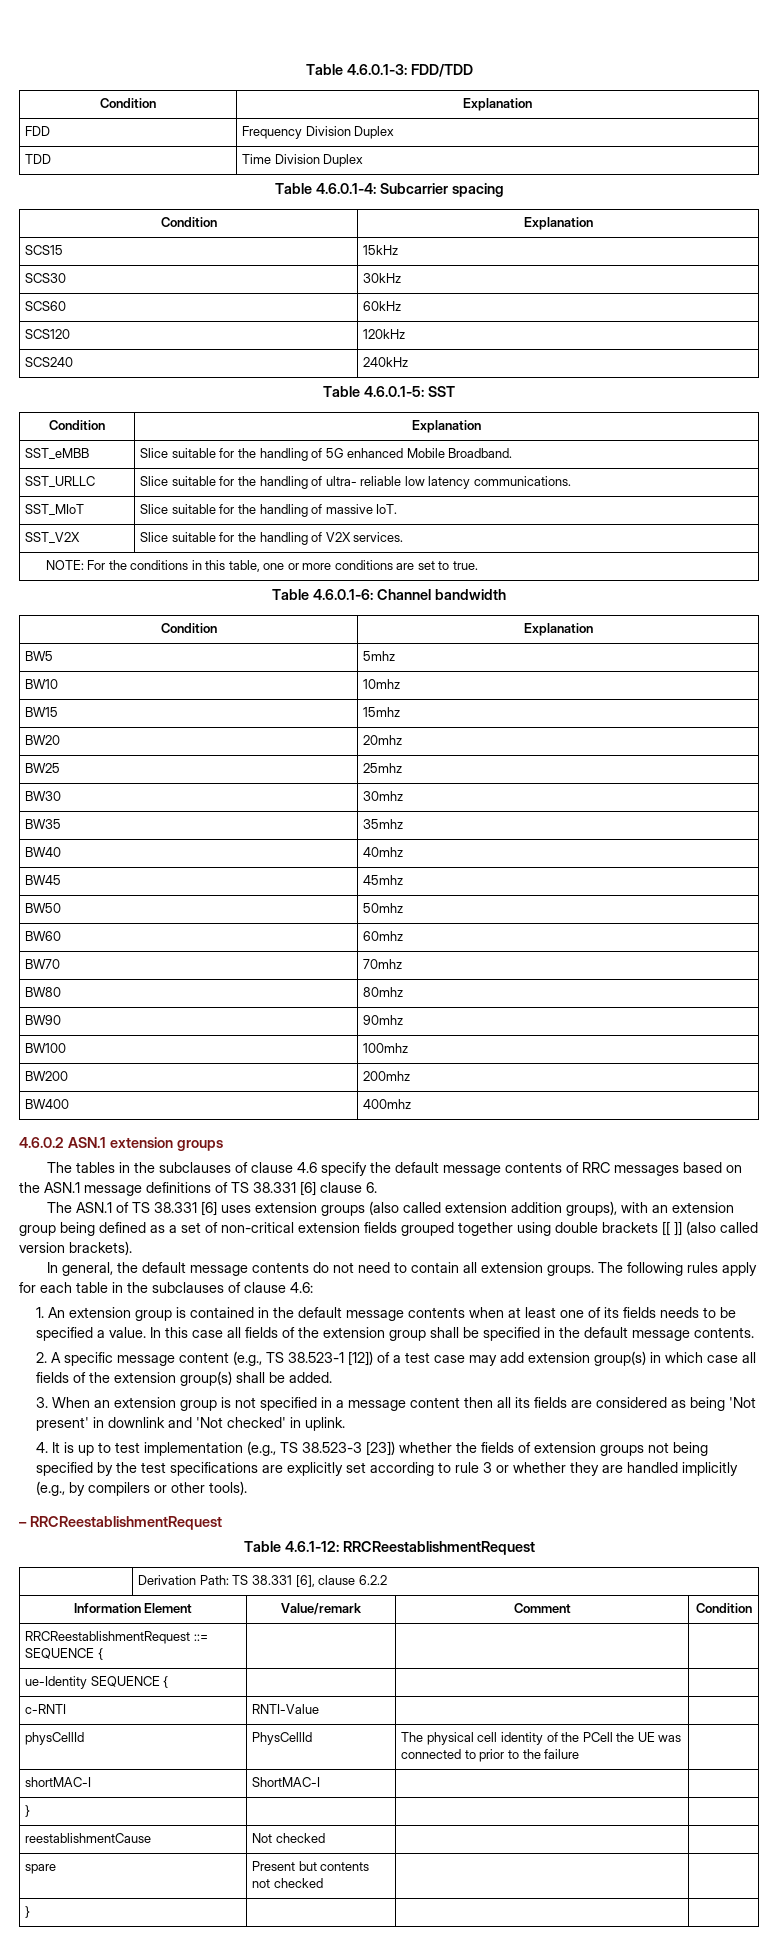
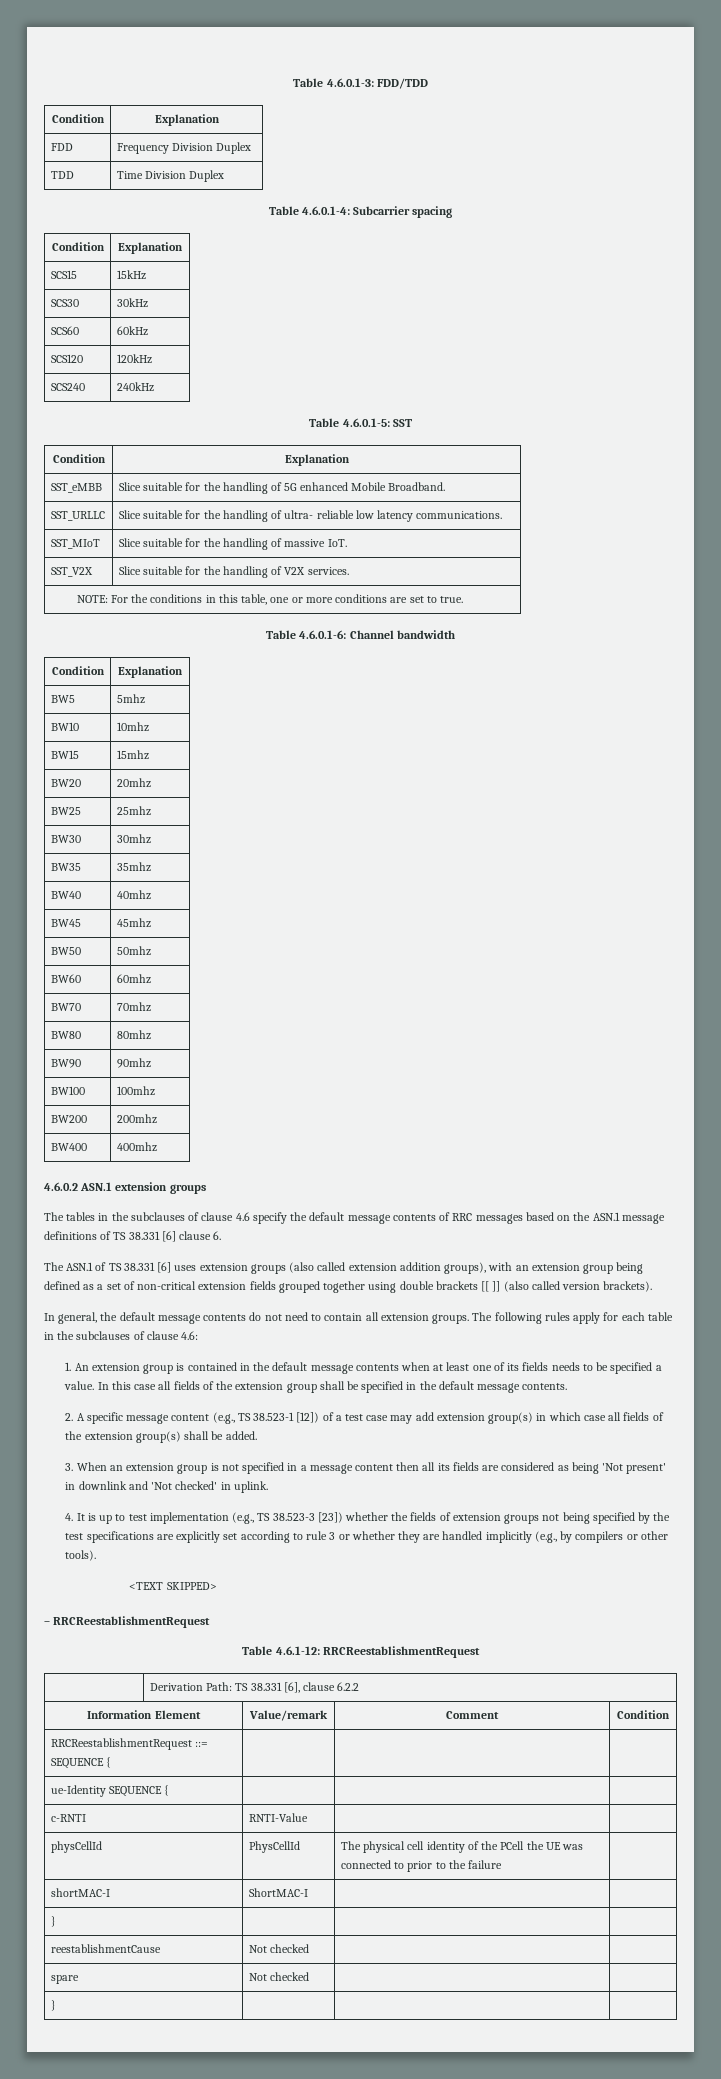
+ <TEXT SKIPPED>
- spare | Present but contents not checked | |
+ spare | Not checked | |

